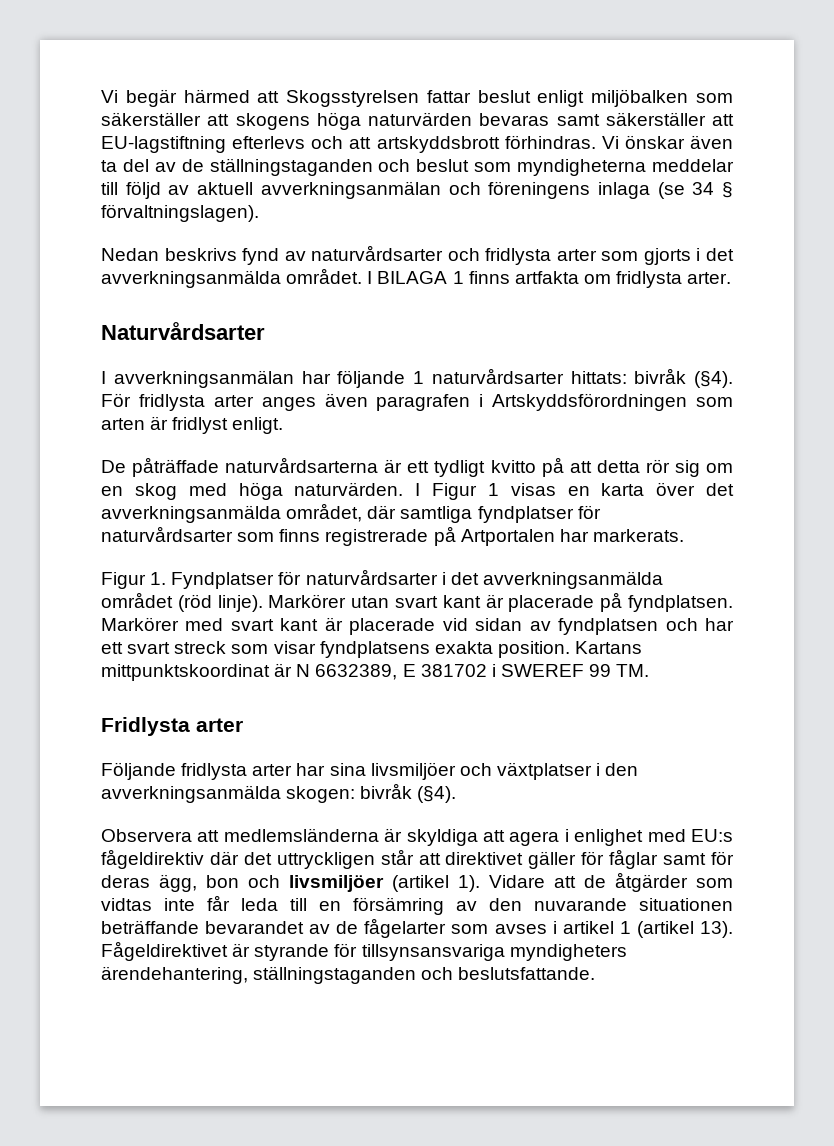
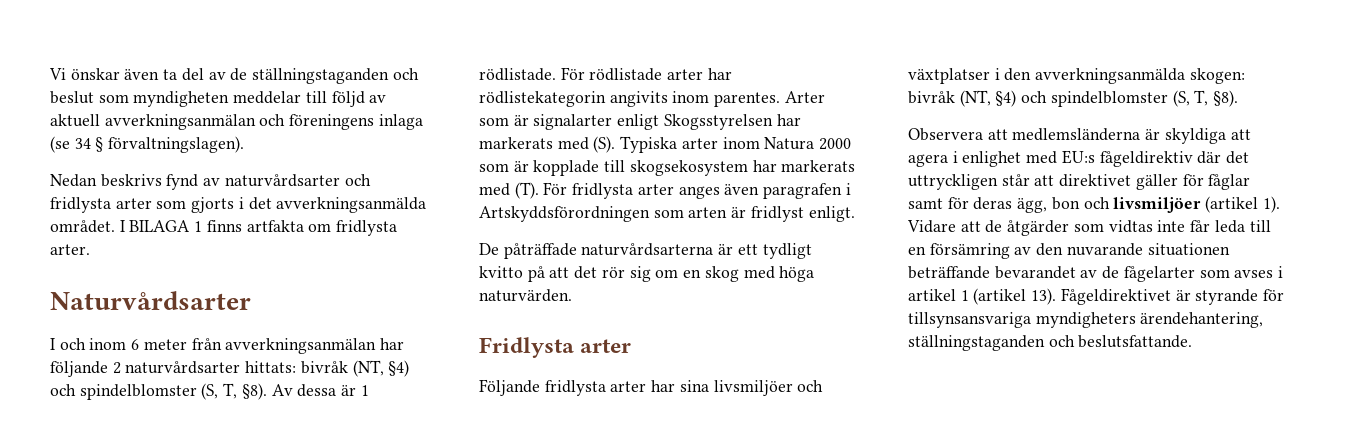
- Vi begär härmed att Skogsstyrelsen fattar beslut enligt miljöbalken som säkerställer att skogens höga naturvärden bevaras samt säkerställer att EU-lagstiftning efterlevs och att artskyddsbrott förhindras. Vi önskar även ta del av de ställningstaganden och beslut som myndigheterna meddelar till följd av aktuell avverkningsanmälan och föreningens inlaga (se 34 § förvaltningslagen).
+ Vi önskar även ta del av de ställningstaganden och beslut som myndigheten meddelar till följd av aktuell avverkningsanmälan och föreningens inlaga (se 34 § förvaltningslagen).
- I avverkningsanmälan har följande 1 naturvårdsarter hittats: bivråk (§4). För fridlysta arter anges även paragrafen i Artskyddsförordningen som arten är fridlyst enligt.
+ I och inom 6 meter från avverkningsanmälan har följande 2 naturvårdsarter hittats: bivråk (NT, §4) och spindelblomster (S, T, §8). Av dessa är 1 rödlistade. För rödlistade arter har rödlistekategorin angivits inom parentes. Arter som är signalarter enligt Skogsstyrelsen har markerats med (S). Typiska arter inom Natura 2000 som är kopplade till skogsekosystem har markerats med (T). För fridlysta arter anges även paragrafen i Artskyddsförordningen som arten är fridlyst enligt.
- De påträffade naturvårdsarterna är ett tydligt kvitto på att detta rör sig om en skog med höga naturvärden. I Figur 1 visas en karta över det avverkningsanmälda området, där samtliga fyndplatser för naturvårdsarter som finns registrerade på Artportalen har markerats.
- Figur 1. Fyndplatser för naturvårdsarter i det avverkningsanmälda området (röd linje). Markörer utan svart kant är placerade på fyndplatsen. Markörer med svart kant är placerade vid sidan av fyndplatsen och har ett svart streck som visar fyndplatsens exakta position. Kartans mittpunktskoordinat är N 6632389, E 381702 i SWEREF 99 TM.
+ De påträffade naturvårdsarterna är ett tydligt kvitto på att det rör sig om en skog med höga naturvärden.
- Följande fridlysta arter har sina livsmiljöer och växtplatser i den avverkningsanmälda skogen: bivråk (§4).
+ Följande fridlysta arter har sina livsmiljöer och växtplatser i den avverkningsanmälda skogen: bivråk (NT, §4) och spindelblomster (S, T, §8).

